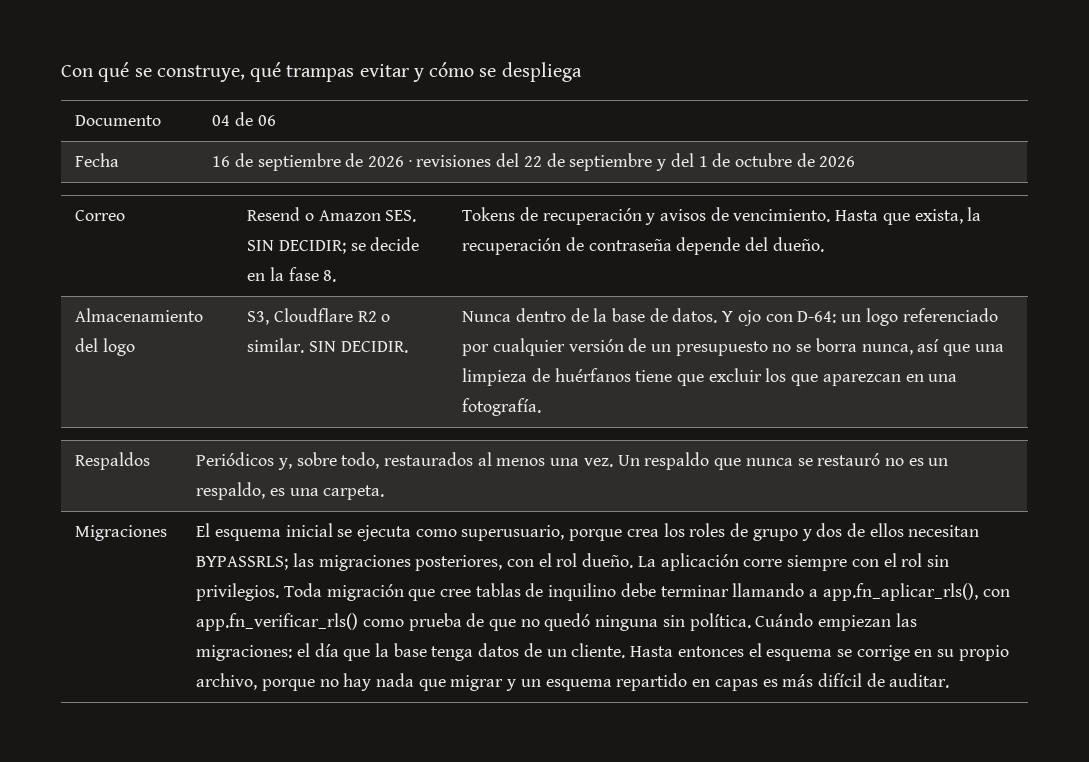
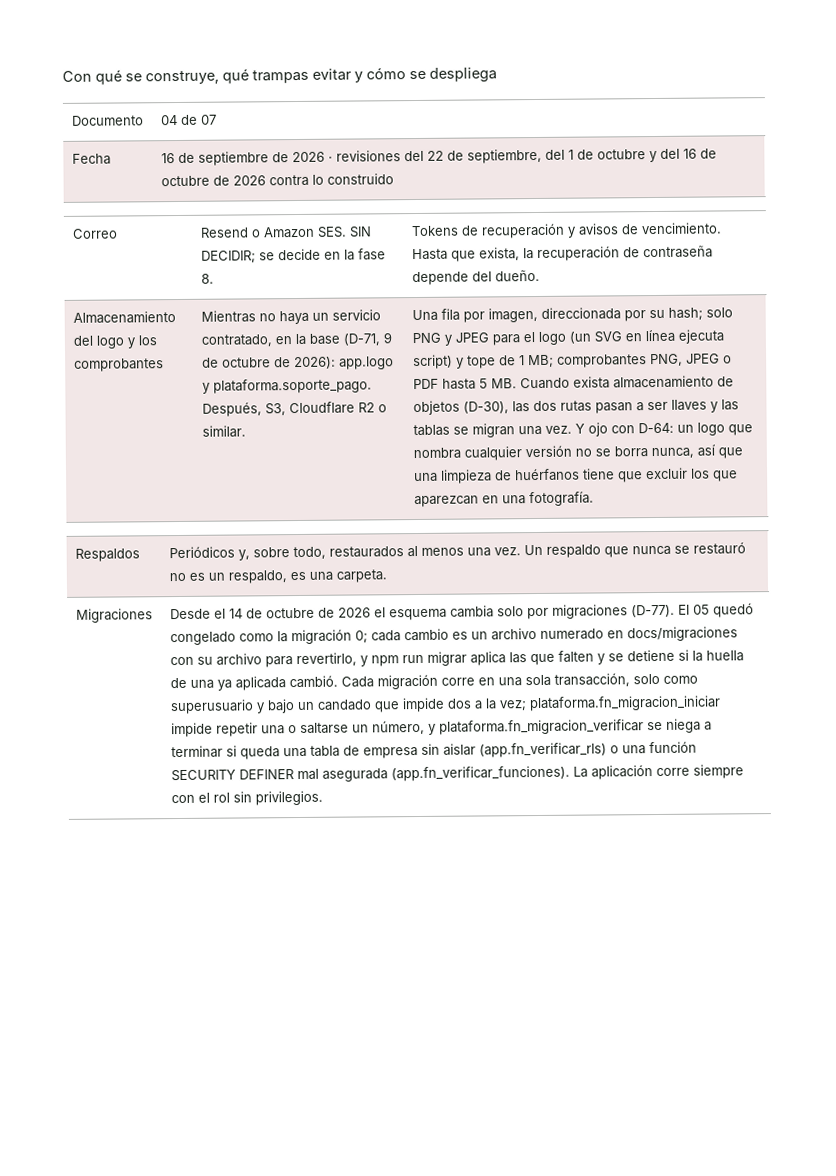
- Documento | 04 de 06
+ Documento | 04 de 07
- Fecha | 16 de septiembre de 2026 · revisiones del 22 de septiembre y del 1 de octubre de 2026
+ Fecha | 16 de septiembre de 2026 · revisiones del 22 de septiembre, del 1 de octubre y del 16 de octubre de 2026 contra lo construido
- Almacenamiento del logo | S3, Cloudflare R2 o similar. SIN DECIDIR. | Nunca dentro de la base de datos.
+ Almacenamiento del logo y los comprobantes | Mientras no haya un servicio contratado, en la base (D-71, 9 de octubre de 2026): app.logo y plataforma.soporte_pago. Después, S3, Cloudflare R2 o similar. | Una fila por imagen, direccionada por su hash; solo PNG y JPEG para el logo (un SVG en línea ejecuta script) y tope de 1 MB; comprobantes PNG, JPEG o PDF hasta 5 MB. Cuando exista almacenamiento de objetos (D-30), las dos rutas pasan a ser llaves y las tablas se migran una vez.
- Y ojo con D-64: un logo referenciado por cualquier versión de un presupuesto no se borra nunca, así que una limpieza de huérfanos tiene que excluir los que aparezcan en una fotografía.
+ Y ojo con D-64: un logo que nombra cualquier versión no se borra nunca, así que una limpieza de huérfanos tiene que excluir los que aparezcan en una fotografía.
- El esquema inicial se ejecuta como superusuario, porque crea los roles de grupo y dos de ellos necesitan BYPASSRLS; las migraciones posteriores, con el rol dueño. La aplicación corre siempre con el rol sin privilegios. Toda migración que cree tablas de inquilino debe terminar llamando a app.fn_aplicar_rls(), con app.fn_verificar_rls() como prueba de que no quedó ninguna sin política. Cuándo empiezan las migraciones: el día que la base tenga datos de un cliente. Hasta entonces el esquema se corrige en su propio archivo, porque no hay nada que migrar y un esquema repartido en capas es más difícil de auditar.
+ Desde el 14 de octubre de 2026 el esquema cambia solo por migraciones (D-77). El 05 quedó congelado como la migración 0; cada cambio es un archivo numerado en docs/migraciones con su archivo para revertirlo, y npm run migrar aplica las que falten y se detiene si la huella de una ya aplicada cambió. Cada migración corre en una sola transacción, solo como superusuario y bajo un candado que impide dos a la vez; plataforma.fn_migracion_iniciar impide repetir una o saltarse un número, y plataforma.fn_migracion_verificar se niega a terminar si queda una tabla de empresa sin aislar (app.fn_verificar_rls) o una función SECURITY DEFINER mal asegurada (app.fn_verificar_funciones). La aplicación corre siempre con el rol sin privilegios.

